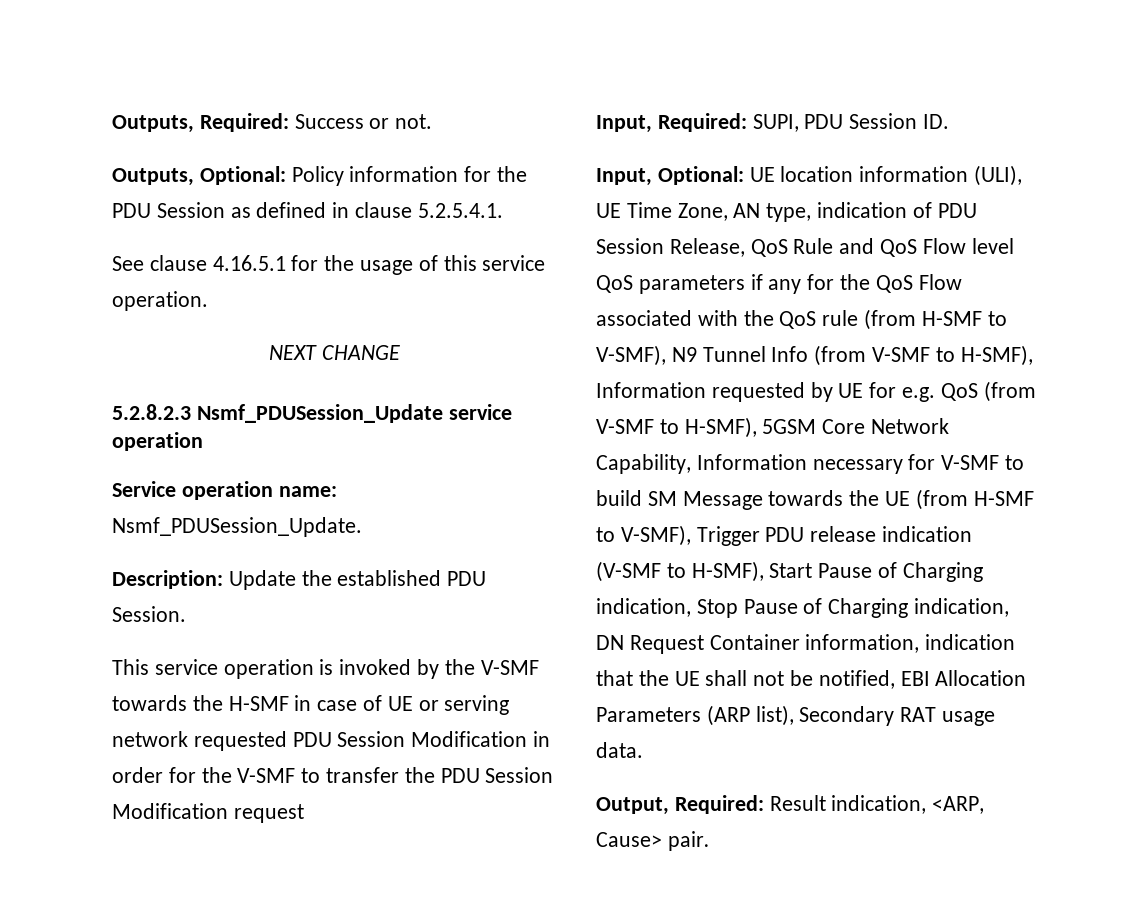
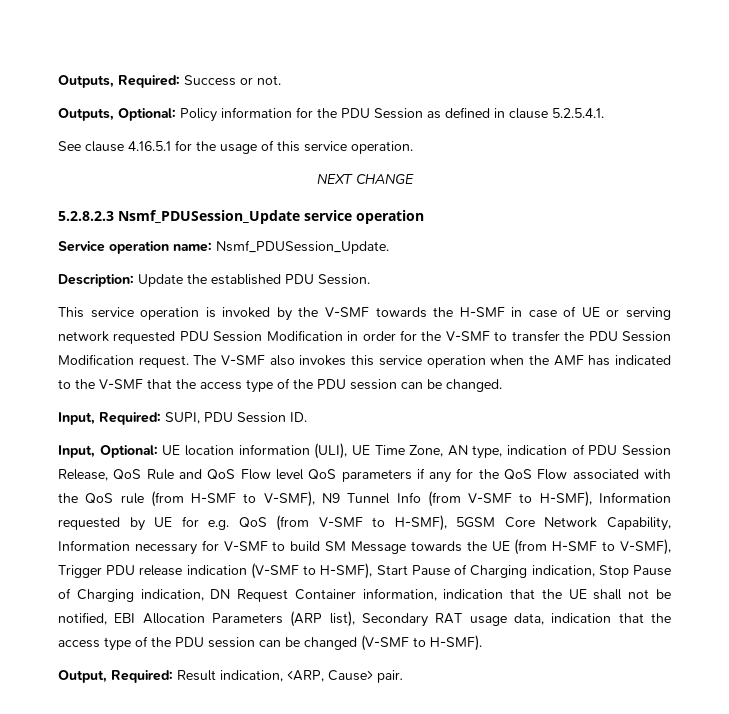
- This service operation is invoked by the V-SMF towards the H-SMF in case of UE or serving network requested PDU Session Modification in order for the V-SMF to transfer the PDU Session Modification request
+ This service operation is invoked by the V-SMF towards the H-SMF in case of UE or serving network requested PDU Session Modification in order for the V-SMF to transfer the PDU Session Modification request. The V-SMF also invokes this service operation when the AMF has indicated to the V-SMF that the access type of the PDU session can be changed.
- UE location information (ULI), UE Time Zone, AN type, indication of PDU Session Release, QoS Rule and QoS Flow level QoS parameters if any for the QoS Flow associated with the QoS rule (from H-SMF to V-SMF), N9 Tunnel Info (from V-SMF to H-SMF), Information requested by UE for e.g. QoS (from V-SMF to H-SMF), 5GSM Core Network Capability, Information necessary for V-SMF to build SM Message towards the UE (from H-SMF to V-SMF), Trigger PDU release indication (V-SMF to H-SMF), Start Pause of Charging indication, Stop Pause of Charging indication, DN Request Container information, indication that the UE shall not be notified, EBI Allocation Parameters (ARP list), Secondary RAT usage data.
+ UE location information (ULI), UE Time Zone, AN type, indication of PDU Session Release, QoS Rule and QoS Flow level QoS parameters if any for the QoS Flow associated with the QoS rule (from H-SMF to V-SMF), N9 Tunnel Info (from V-SMF to H-SMF), Information requested by UE for e.g. QoS (from V-SMF to H-SMF), 5GSM Core Network Capability, Information necessary for V-SMF to build SM Message towards the UE (from H-SMF to V-SMF), Trigger PDU release indication (V-SMF to H-SMF), Start Pause of Charging indication, Stop Pause of Charging indication, DN Request Container information, indication that the UE shall not be notified, EBI Allocation Parameters (ARP list), Secondary RAT usage data, indication that the access type of the PDU session can be changed (V-SMF to H-SMF).

